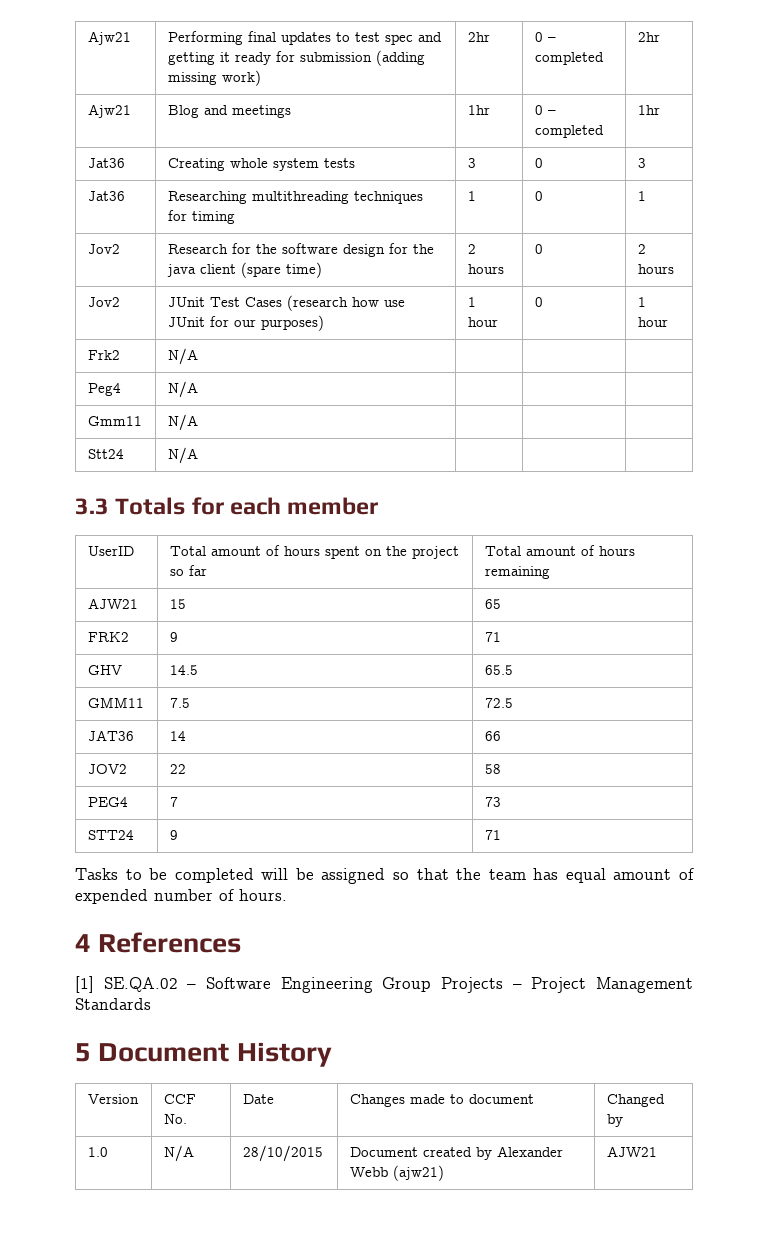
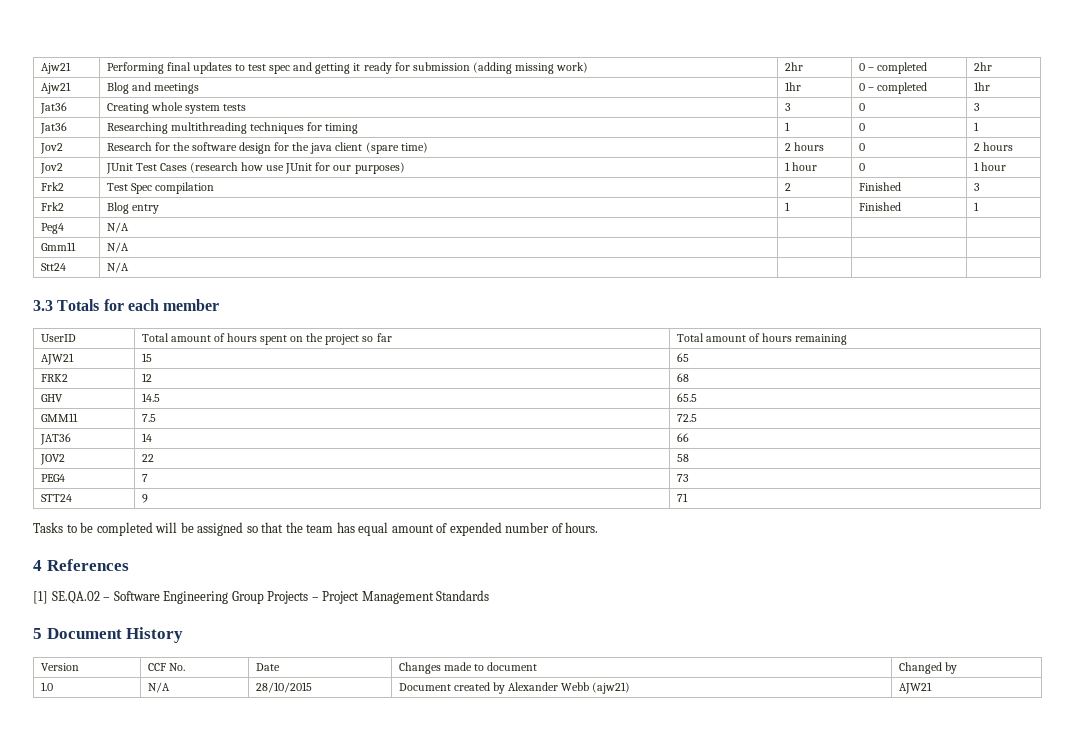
- Frk2 | N/A | | |
+ Frk2 | Test Spec compilation | 2 | Finished | 3
+ Frk2 | Blog entry | 1 | Finished | 1
- FRK2 | 9 | 71
+ FRK2 | 12 | 68

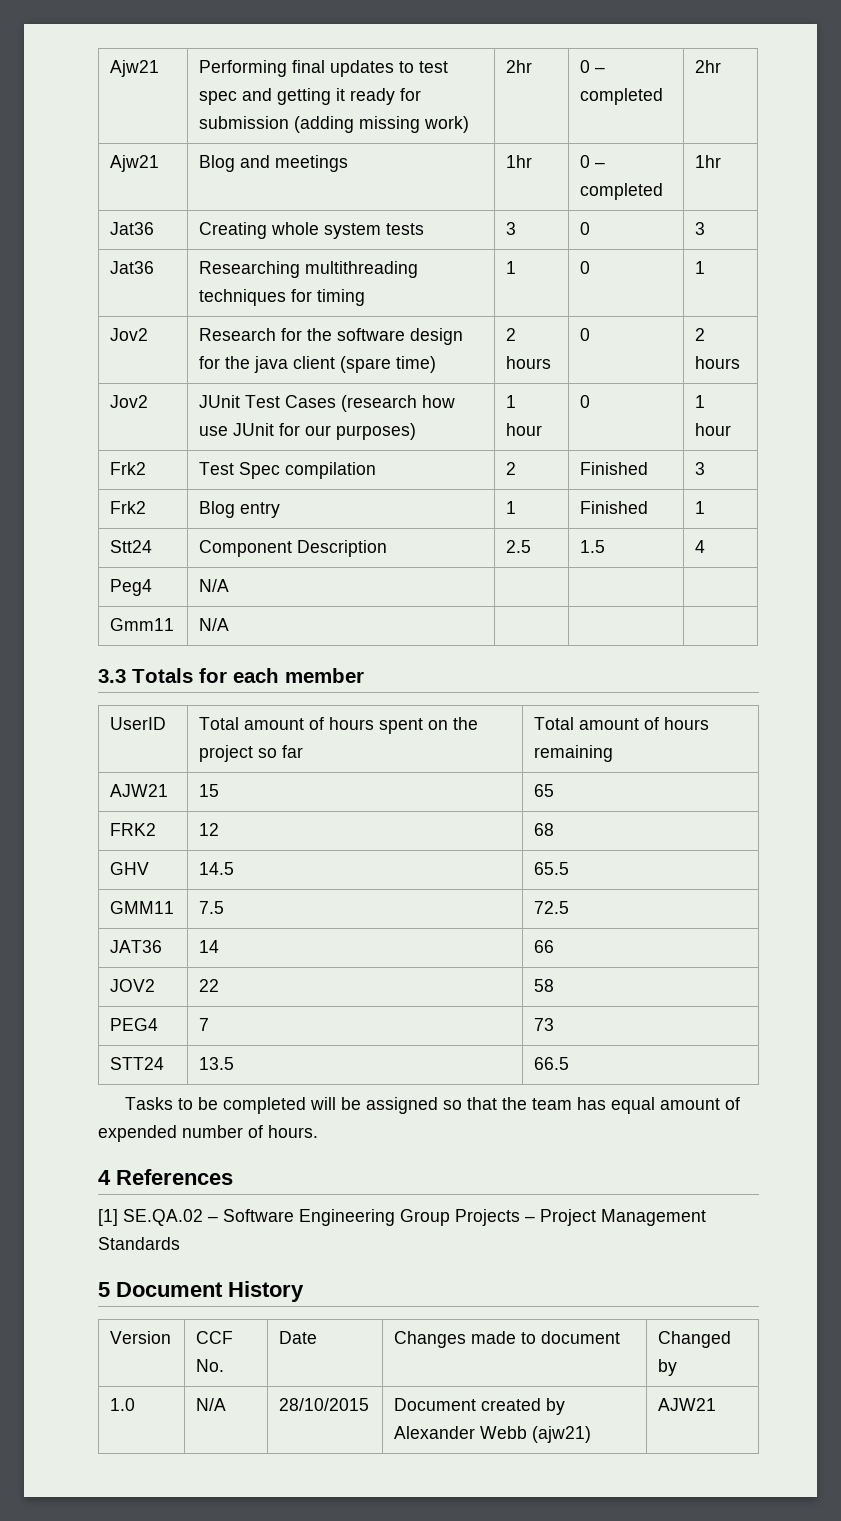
+ Stt24 | Component Description | 2.5 | 1.5 | 4
- Stt24 | N/A | | |
- STT24 | 9 | 71
+ STT24 | 13.5 | 66.5

